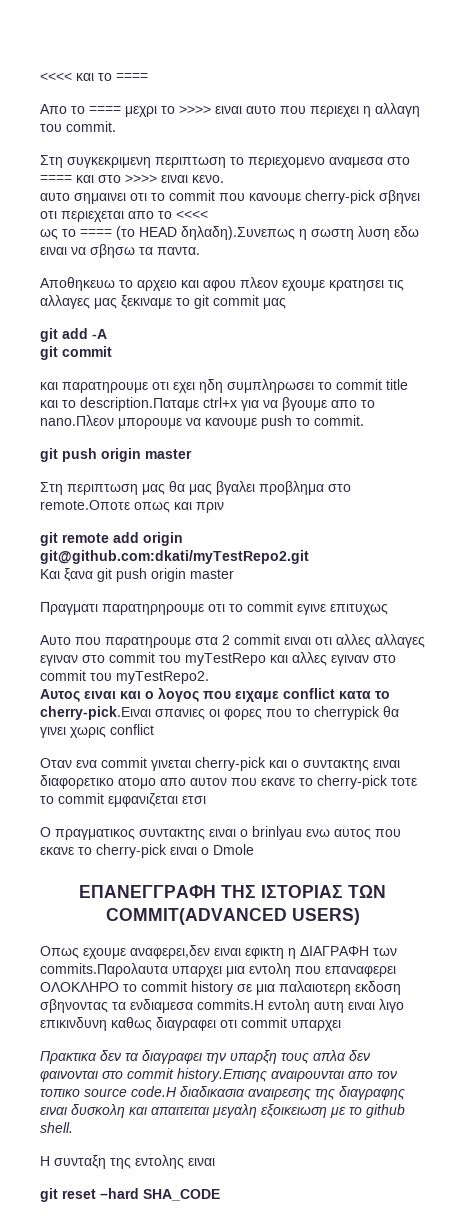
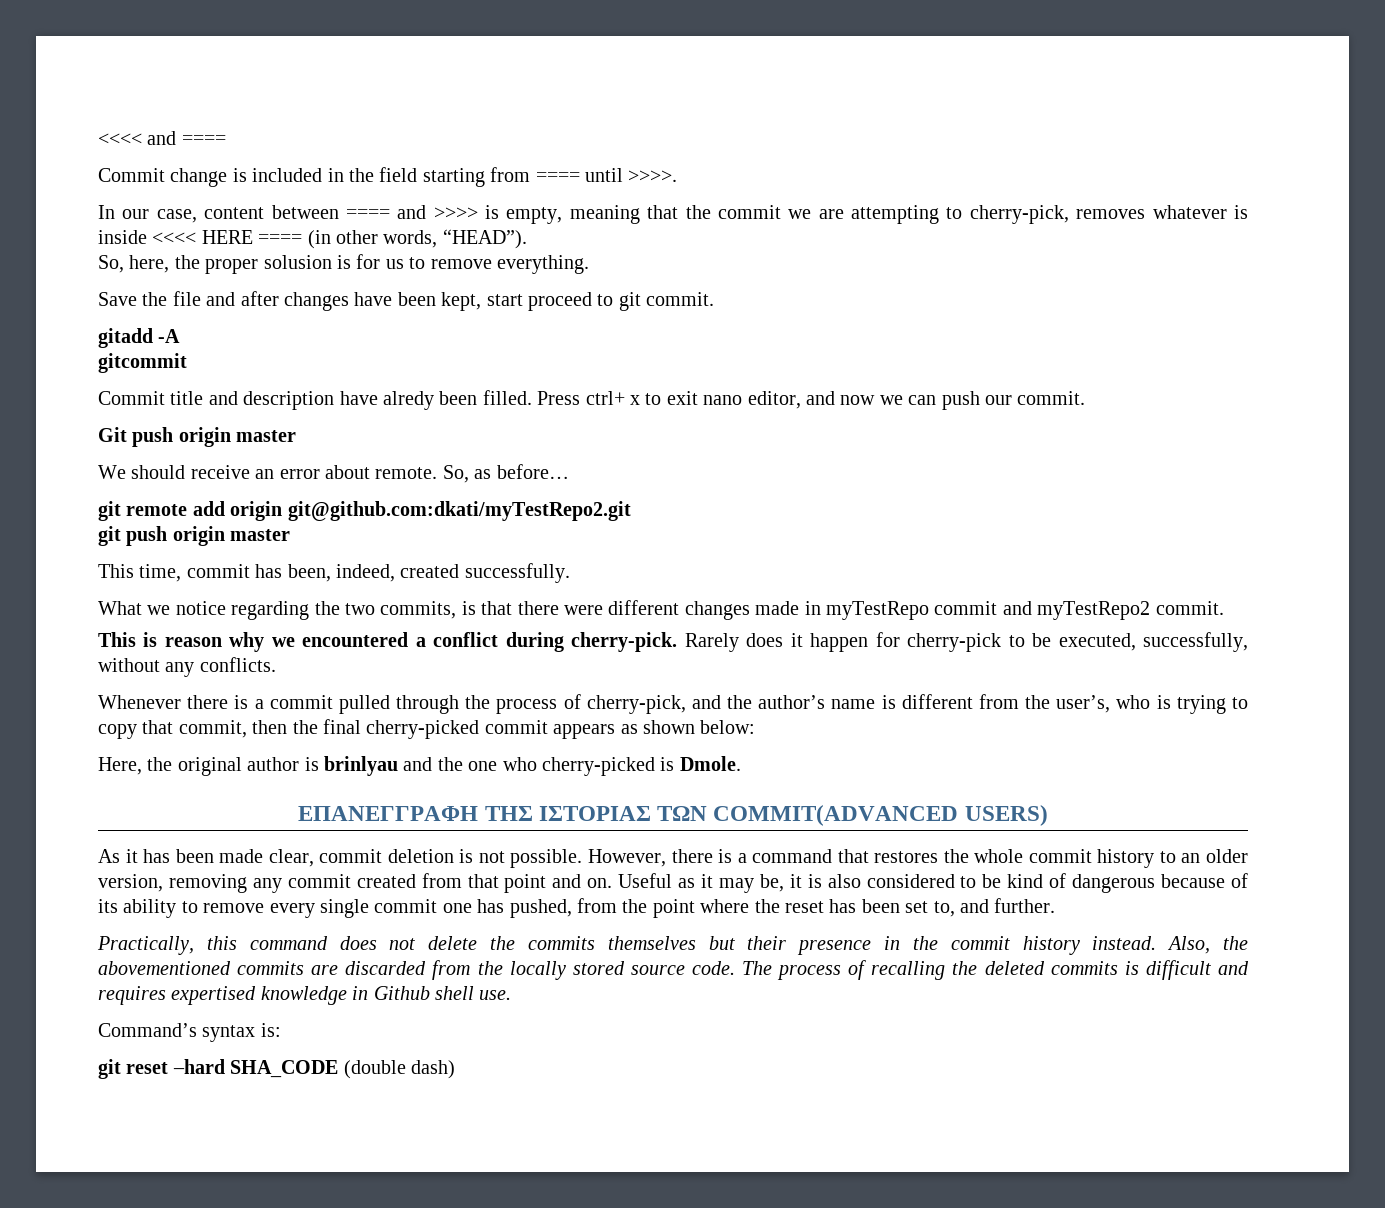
- <<<< και το ====
+ <<<< and ====
- Απο το ==== μεχρι το >>>> ειναι αυτο που περιεχει η αλλαγη του commit.
- Στη συγκεκριμενη περιπτωση το περιεχομενο αναμεσα στο ==== και στο >>>> ειναι κενο.
- αυτο σημαινει οτι το commit που κανουμε cherry-pick σβηνει οτι περιεχεται απο το <<<<
- ως το ==== (το HEAD δηλαδη).Συνεπως η σωστη λυση εδω ειναι να σβησω τα παντα.
- Αποθηκευω το αρχειο και αφου πλεον εχουμε κρατησει τις αλλαγες μας ξεκιναμε το git commit μας
- git add -A
- git commit
- και παρατηρουμε οτι εχει ηδη συμπληρωσει το commit title και το description.Παταμε ctrl+x για να βγουμε απο το nano.Πλεον μπορουμε να κανουμε push το commit.
- git push origin master
- Στη περιπτωση μας θα μας βγαλει προβλημα στο remote.Οποτε οπως και πριν
+ Commit change is included in the field starting from ==== until >>>>.
+ In our case, content between ==== and >>>> is empty, meaning that the commit we are attempting to cherry-pick, removes whatever is inside <<<< HERE ==== (in other words, “HEAD”).
+ So, here, the proper solusion is for us to remove everything.
+ Save the file and after changes have been kept, start proceed to git commit.
+ gitadd -A
+ gitcommit
+ Commit title and description have alredy been filled. Press ctrl+ x to exit nano editor, and now we can push our commit.
+ Git push origin master
+ We should receive an error about remote. So, as before…
- Και ξανα git push origin master
- Πραγματι παρατηρηρουμε οτι το commit εγινε επιτυχως
- Αυτο που παρατηρουμε στα 2 commit ειναι οτι αλλες αλλαγες εγιναν στο commit του myTestRepo και αλλες εγιναν στο commit του myTestRepo2.
- Αυτος ειναι και ο λογος που ειχαμε conflict κατα το cherry-pick.Ειναι σπανιες οι φορες που το cherrypick θα γινει χωρις conflict
- Οταν ενα commit γινεται cherry-pick και ο συντακτης ειναι διαφορετικο ατομο απο αυτον που εκανε το cherry-pick τοτε το commit εμφανιζεται ετσι
- Ο πραγματικος συντακτης ειναι ο brinlyau ενω αυτος που εκανε το cherry-pick ειναι ο Dmole
+ git push origin master
+ This time, commit has been, indeed, created successfully.
+ What we notice regarding the two commits, is that there were different changes made in myTestRepo commit and myTestRepo2 commit.
+ This is reason why we encountered a conflict during cherry-pick. Rarely does it happen for cherry-pick to be executed, successfully, without any conflicts.
+ Whenever there is a commit pulled through the process of cherry-pick, and the author’s name is different from the user’s, who is trying to copy that commit, then the final cherry-picked commit appears as shown below:
+ Here, the original author is brinlyau and the one who cherry-picked is Dmole.
- Οπως εχουμε αναφερει,δεν ειναι εφικτη η ΔΙΑΓΡΑΦΗ των commits.Παρολαυτα υπαρχει μια εντολη που επαναφερει ΟΛΟΚΛΗΡΟ το commit history σε μια παλαιοτερη εκδοση σβηνοντας τα ενδιαμεσα commits.Η εντολη αυτη ειναι λιγο επικινδυνη καθως διαγραφει οτι commit υπαρχει
- Πρακτικα δεν τα διαγραφει την υπαρξη τους απλα δεν φαινονται στο commit history.Επισης αναιρουνται απο τον τοπικο source code.Η διαδικασια αναιρεσης της διαγραφης ειναι δυσκολη και απαιτειται μεγαλη εξοικειωση με το github shell.
- Η συνταξη της εντολης ειναι
+ As it has been made clear, commit deletion is not possible. However, there is a command that restores the whole commit history to an older version, removing any commit created from that point and on. Useful as it may be, it is also considered to be kind of dangerous because of its ability to remove every single commit one has pushed, from the point where the reset has been set to, and further.
+ Practically, this command does not delete the commits themselves but their presence in the commit history instead. Also, the abovementioned commits are discarded from the locally stored source code. The process of recalling the deleted commits is difficult and requires expertised knowledge in Github shell use.
+ Command’s syntax is:
- git reset –hard SHA_CODE
+ git reset –hard SHA_CODE (double dash)

